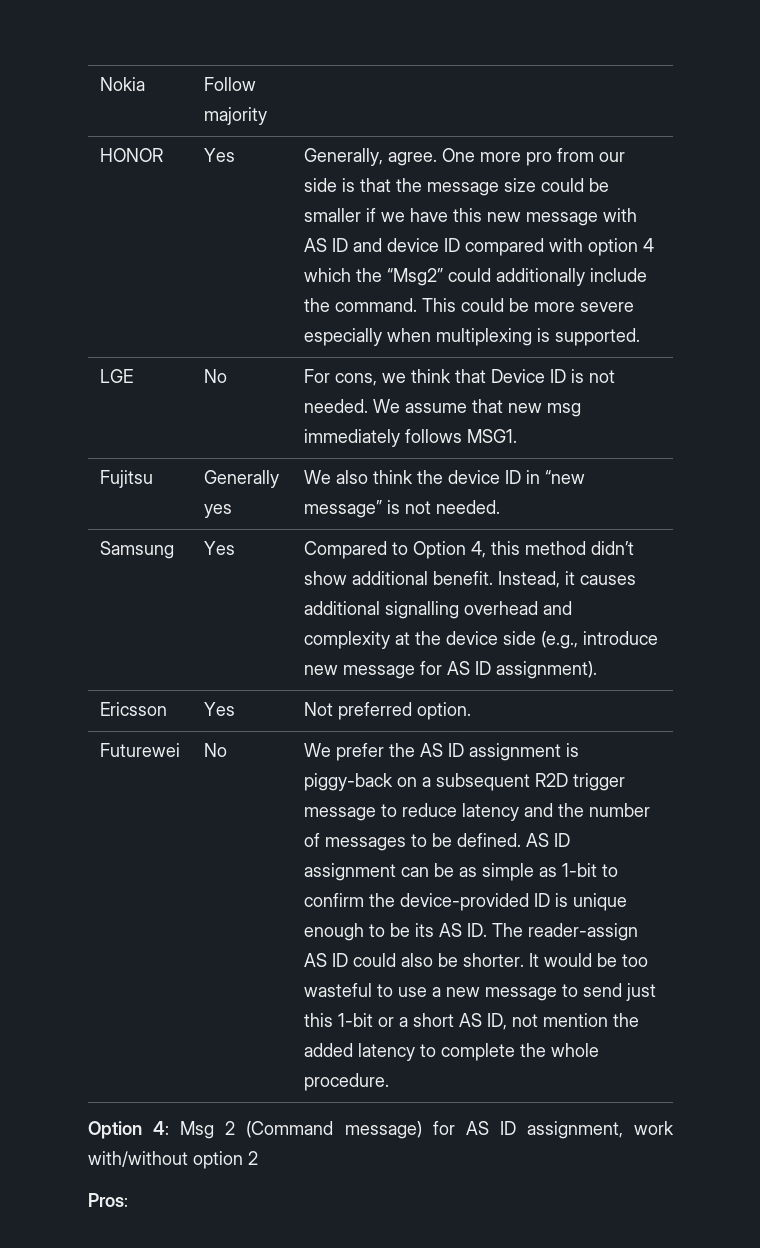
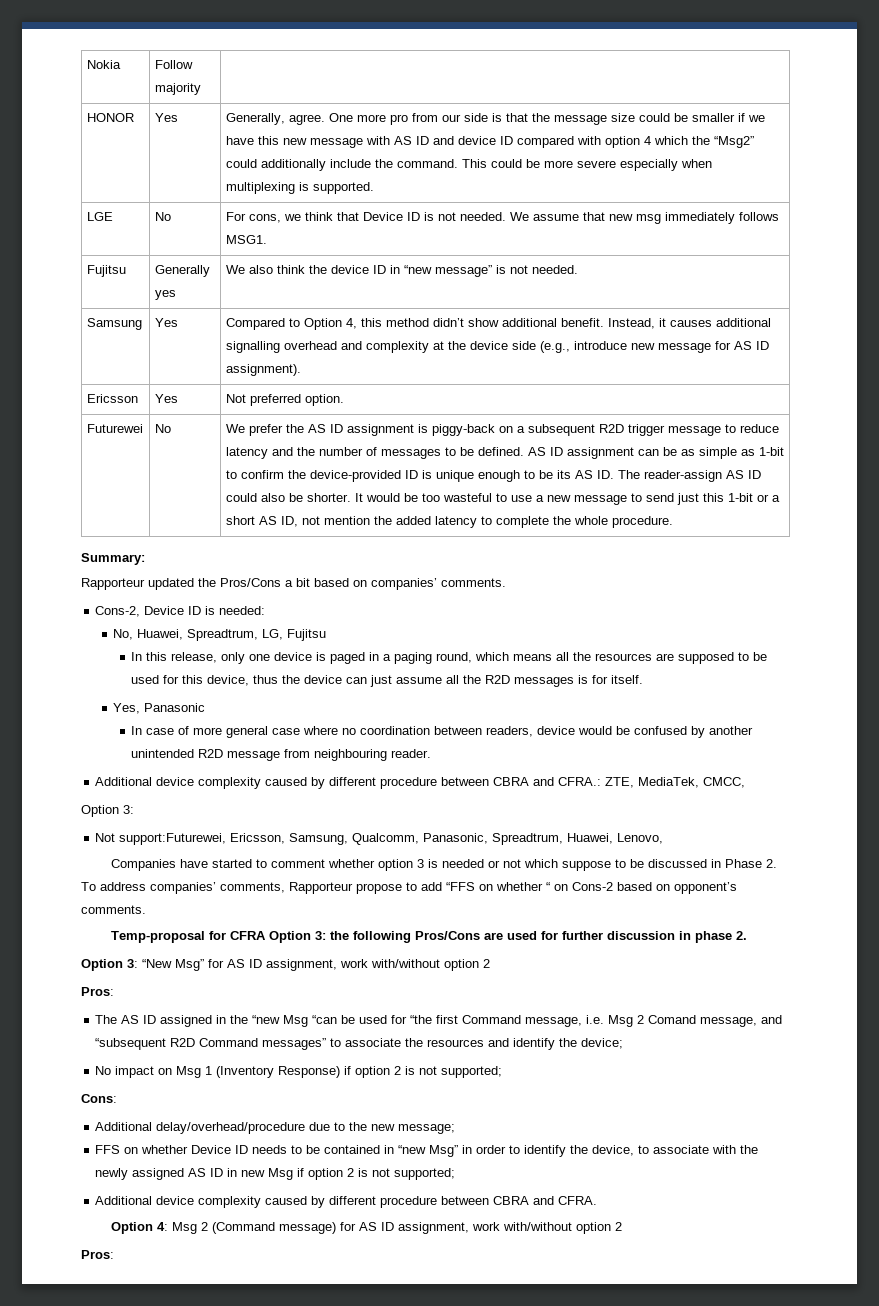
+ Summary:
+ Rapporteur updated the Pros/Cons a bit based on companies’ comments.
+ Cons-2, Device ID is needed:
+ No, Huawei, Spreadtrum, LG, Fujitsu
+ In this release, only one device is paged in a paging round, which means all the resources are supposed to be used for this device, thus the device can just assume all the R2D messages is for itself.
+ Yes, Panasonic
+ In case of more general case where no coordination between readers, device would be confused by another unintended R2D message from neighbouring reader.
+ Additional device complexity caused by different procedure between CBRA and CFRA.: ZTE, MediaTek, CMCC,
+ Option 3:
+ Not support:Futurewei, Ericsson, Samsung, Qualcomm, Panasonic, Spreadtrum, Huawei, Lenovo,
+ Companies have started to comment whether option 3 is needed or not which suppose to be discussed in Phase 2. To address companies’ comments, Rapporteur propose to add “FFS on whether “ on Cons-2 based on opponent’s comments.
+ Temp-proposal for CFRA Option 3: the following Pros/Cons are used for further discussion in phase 2.
+ Option 3: “New Msg” for AS ID assignment, work with/without option 2
+ Pros:
+ The AS ID assigned in the “new Msg “can be used for “the first Command message, i.e. Msg 2 Comand message, and “subsequent R2D Command messages” to associate the resources and identify the device;
+ No impact on Msg 1 (Inventory Response) if option 2 is not supported;
+ Cons:
+ Additional delay/overhead/procedure due to the new message;
+ FFS on whether Device ID needs to be contained in “new Msg” in order to identify the device, to associate with the newly assigned AS ID in new Msg if option 2 is not supported;
+ Additional device complexity caused by different procedure between CBRA and CFRA.

